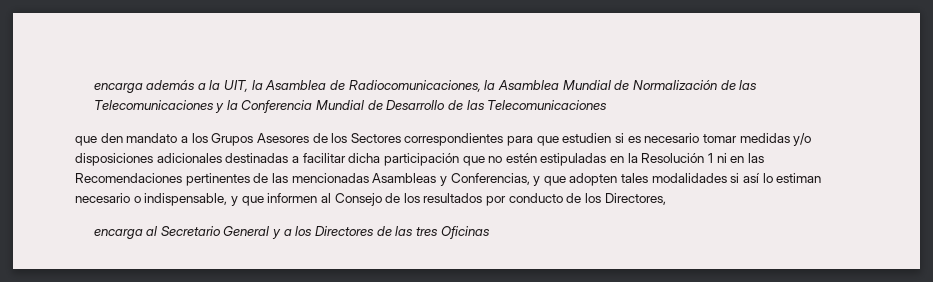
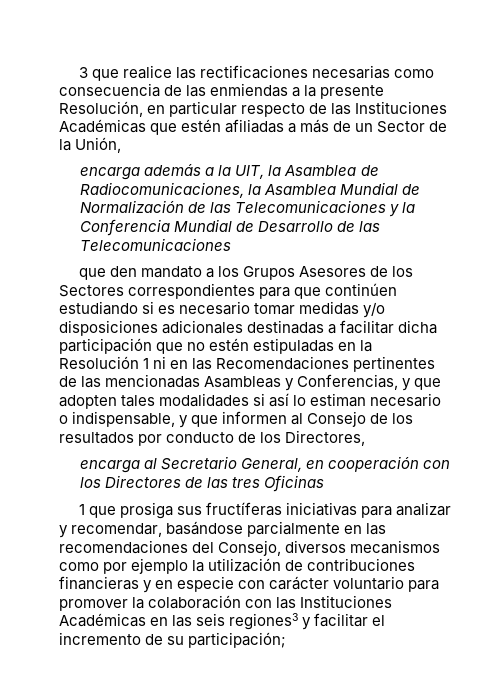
+ 3 que realice las rectificaciones necesarias como consecuencia de las enmiendas a la presente Resolución, en particular respecto de las Instituciones Académicas que estén afiliadas a más de un Sector de la Unión,
- que den mandato a los Grupos Asesores de los Sectores correspondientes para que estudien si es necesario tomar medidas y/o disposiciones adicionales destinadas a facilitar dicha participación que no estén estipuladas en la Resolución 1 ni en las Recomendaciones pertinentes de las mencionadas Asambleas y Conferencias, y que adopten tales modalidades si así lo estiman necesario o indispensable, y que informen al Consejo de los resultados por conducto de los Directores,
+ que den mandato a los Grupos Asesores de los Sectores correspondientes para que continúen estudiando si es necesario tomar medidas y/o disposiciones adicionales destinadas a facilitar dicha participación que no estén estipuladas en la Resolución 1 ni en las Recomendaciones pertinentes de las mencionadas Asambleas y Conferencias, y que adopten tales modalidades si así lo estiman necesario o indispensable, y que informen al Consejo de los resultados por conducto de los Directores,
- encarga al Secretario General y a los Directores de las tres Oficinas
+ encarga al Secretario General, en cooperación con los Directores de las tres Oficinas
+ 1 que prosiga sus fructíferas iniciativas para analizar y recomendar, basándose parcialmente en las recomendaciones del Consejo, diversos mecanismos como por ejemplo la utilización de contribuciones financieras y en especie con carácter voluntario para promover la colaboración con las Instituciones Académicas en las seis regiones3 y facilitar el incremento de su participación;

